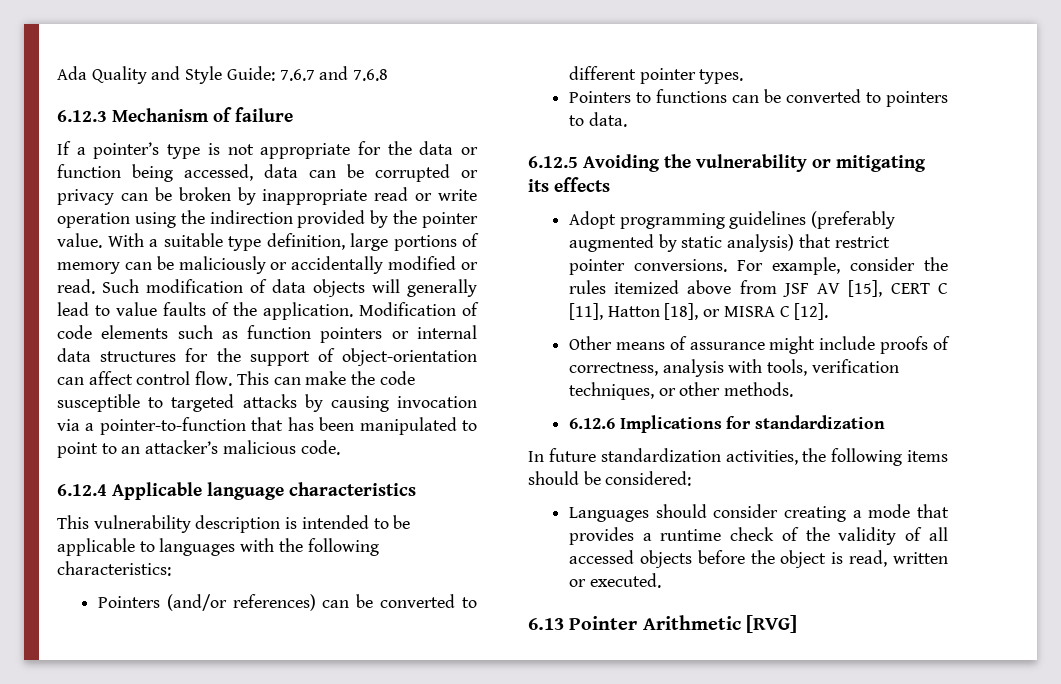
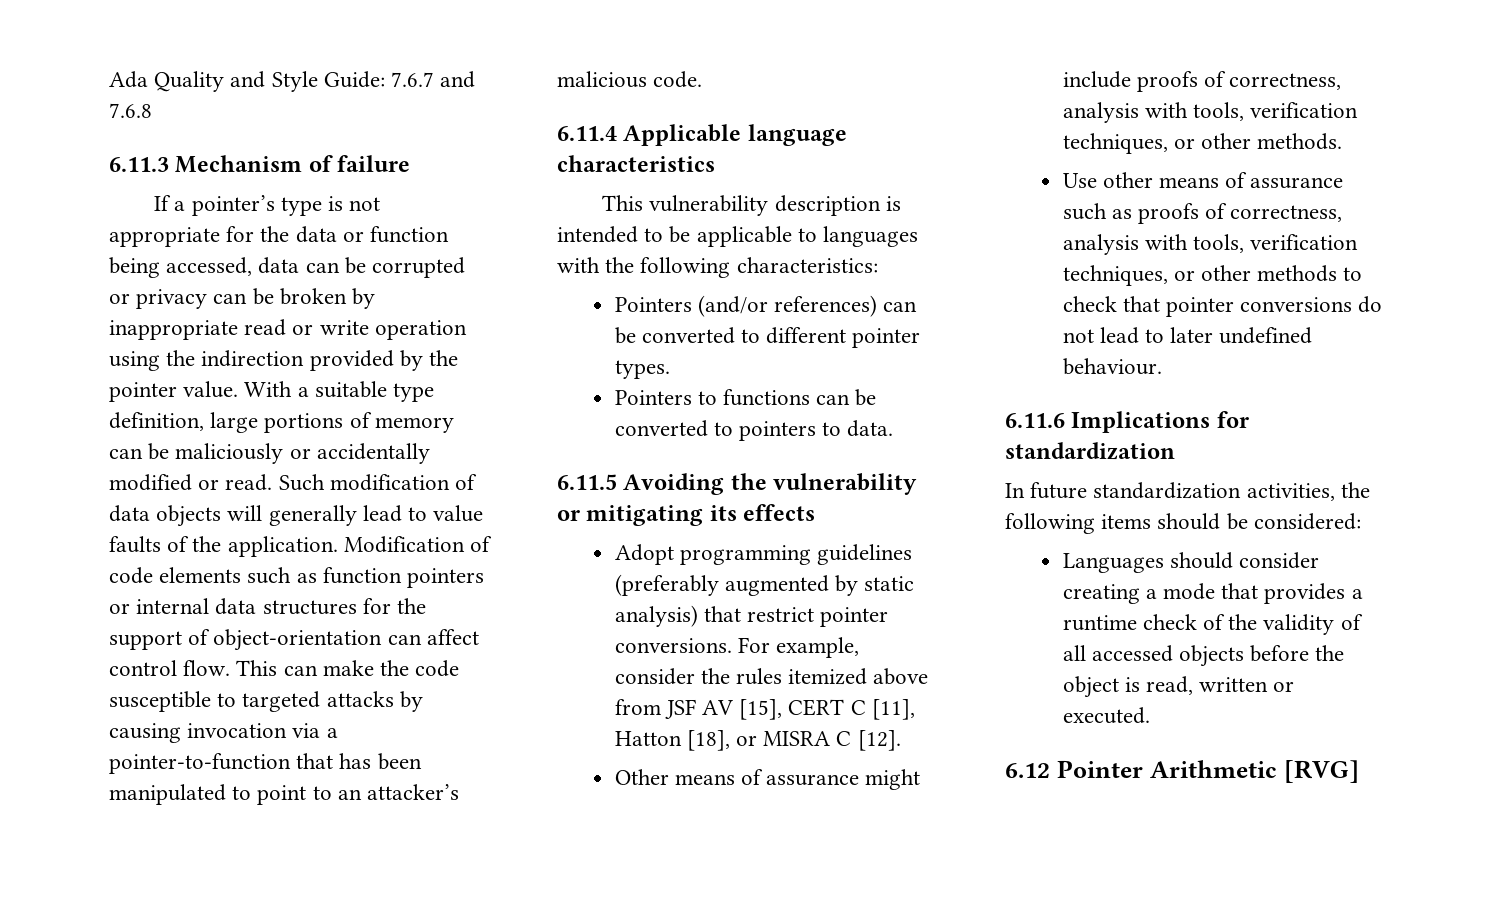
- 6.12.3 Mechanism of failure
+ 6.11.3 Mechanism of failure
- 6.12.4 Applicable language characteristics
+ 6.11.4 Applicable language characteristics
- 6.12.5 Avoiding the vulnerability or mitigating its effects
+ 6.11.5 Avoiding the vulnerability or mitigating its effects
- 6.12.6 Implications for standardization
+ Use other means of assurance such as proofs of correctness, analysis with tools, verification techniques, or other methods to check that pointer conversions do not lead to later undefined behaviour.
+ 6.11.6 Implications for standardization
- 6.13 Pointer Arithmetic [RVG]
+ 6.12 Pointer Arithmetic [RVG]

